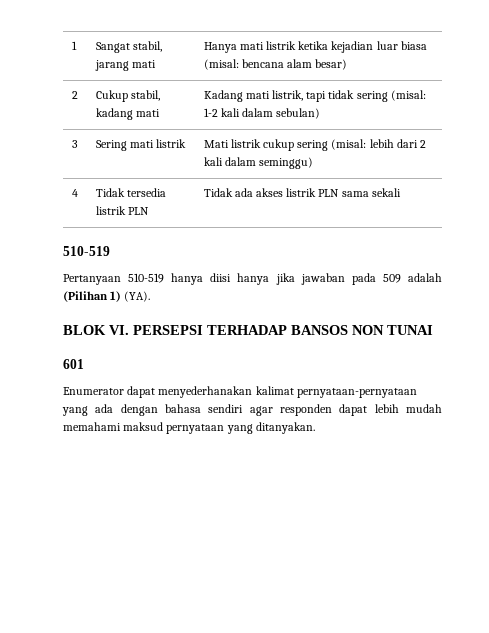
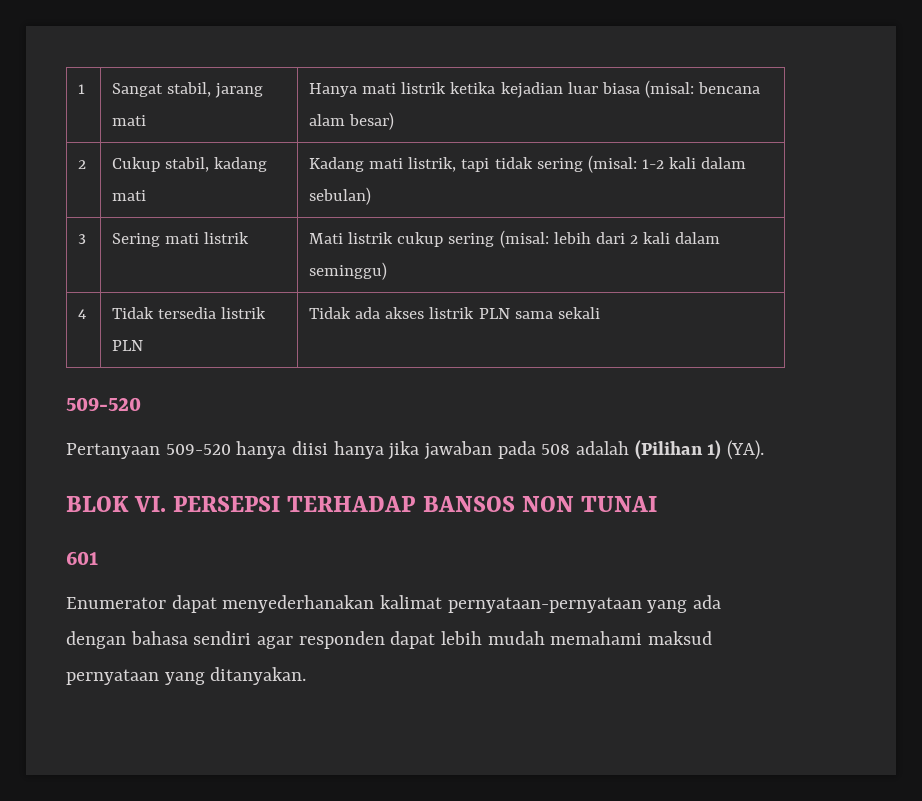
  4 | Tidak tersedia listrik PLN | Tidak ada akses listrik PLN sama sekali
- 510-519
+ 509-520
- Pertanyaan 510-519 hanya diisi hanya jika jawaban pada 509 adalah (Pilihan 1) (YA).
+ Pertanyaan 509-520 hanya diisi hanya jika jawaban pada 508 adalah (Pilihan 1) (YA).

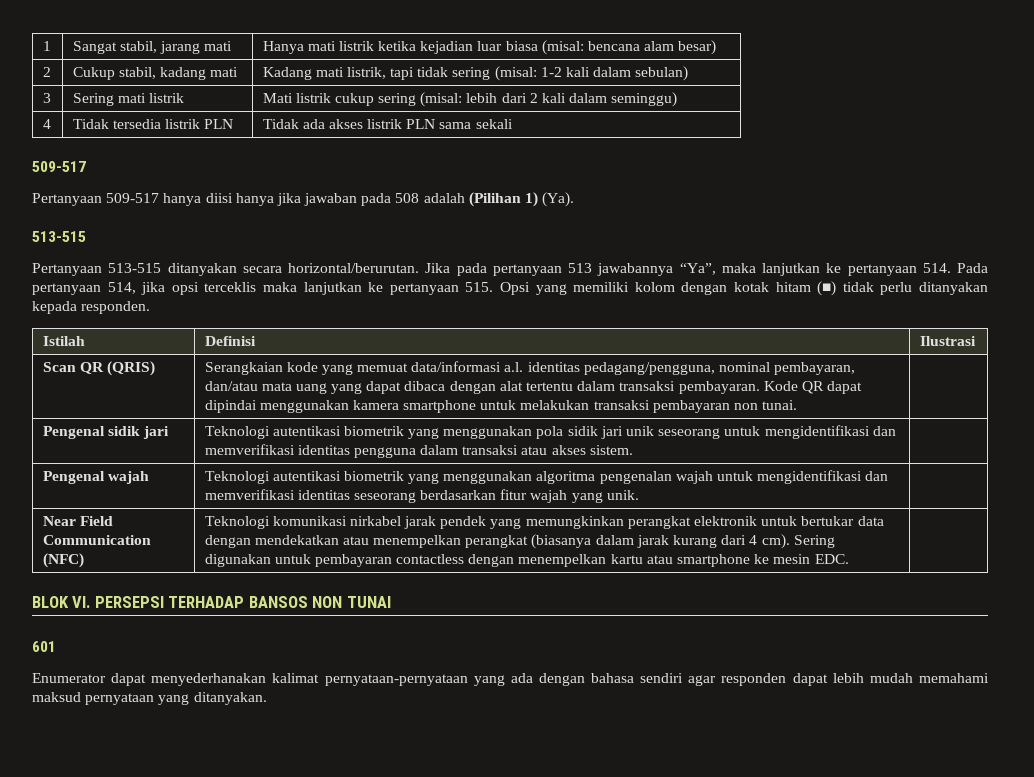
  4 | Tidak tersedia listrik PLN | Tidak ada akses listrik PLN sama sekali
- 509-520
- Pertanyaan 509-520 hanya diisi hanya jika jawaban pada 508 adalah (Pilihan 1) (YA).
+ 509-517
+ Pertanyaan 509-517 hanya diisi hanya jika jawaban pada 508 adalah (Pilihan 1) (Ya).
+ 513-515
+ Pertanyaan 513-515 ditanyakan secara horizontal/berurutan. Jika pada pertanyaan 513 jawabannya “Ya”, maka lanjutkan ke pertanyaan 514. Pada pertanyaan 514, jika opsi terceklis maka lanjutkan ke pertanyaan 515. Opsi yang memiliki kolom dengan kotak hitam (■) tidak perlu ditanyakan kepada responden.
+ Istilah | Definisi | Ilustrasi
+ Scan QR (QRIS) | Serangkaian kode yang memuat data/informasi a.l. identitas pedagang/pengguna, nominal pembayaran, dan/atau mata uang yang dapat dibaca dengan alat tertentu dalam transaksi pembayaran. Kode QR dapat dipindai menggunakan kamera smartphone untuk melakukan transaksi pembayaran non tunai. |
+ Pengenal sidik jari | Teknologi autentikasi biometrik yang menggunakan pola sidik jari unik seseorang untuk mengidentifikasi dan memverifikasi identitas pengguna dalam transaksi atau akses sistem. |
+ Pengenal wajah | Teknologi autentikasi biometrik yang menggunakan algoritma pengenalan wajah untuk mengidentifikasi dan memverifikasi identitas seseorang berdasarkan fitur wajah yang unik. |
+ Near Field Communication (NFC) | Teknologi komunikasi nirkabel jarak pendek yang memungkinkan perangkat elektronik untuk bertukar data dengan mendekatkan atau menempelkan perangkat (biasanya dalam jarak kurang dari 4 cm). Sering digunakan untuk pembayaran contactless dengan menempelkan kartu atau smartphone ke mesin EDC.

